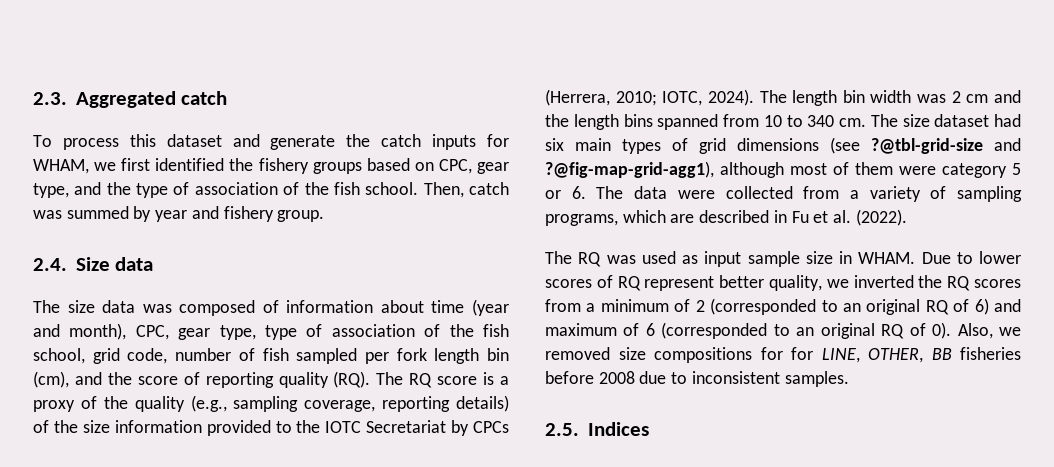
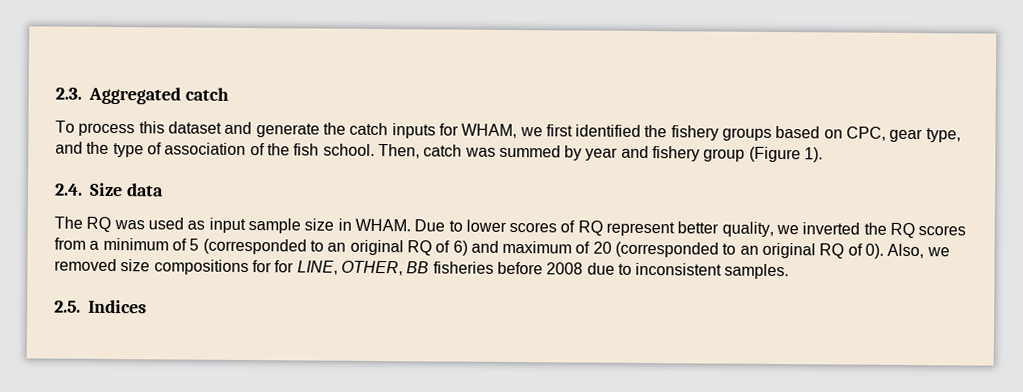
- Then, catch was summed by year and fishery group.
+ Then, catch was summed by year and fishery group (Figure 1).
- The size data was composed of information about time (year and month), CPC, gear type, type of association of the fish school, grid code, number of fish sampled per fork length bin (cm), and the score of reporting quality (RQ). The RQ score is a proxy of the quality (e.g., sampling coverage, reporting details) of the size information provided to the IOTC Secretariat by CPCs (Herrera, 2010; IOTC, 2024). The length bin width was 2 cm and the length bins spanned from 10 to 340 cm. The size dataset had six main types of grid dimensions (see ?@tbl-grid-size and ?@fig-map-grid-agg1), although most of them were category 5 or 6. The data were collected from a variety of sampling programs, which are described in Fu et al. (2022).
- Due to lower scores of RQ represent better quality, we inverted the RQ scores from a minimum of 2 (corresponded to an original RQ of 6) and maximum of 6 (corresponded to an original RQ of 0).
+ Due to lower scores of RQ represent better quality, we inverted the RQ scores from a minimum of 5 (corresponded to an original RQ of 6) and maximum of 20 (corresponded to an original RQ of 0).

